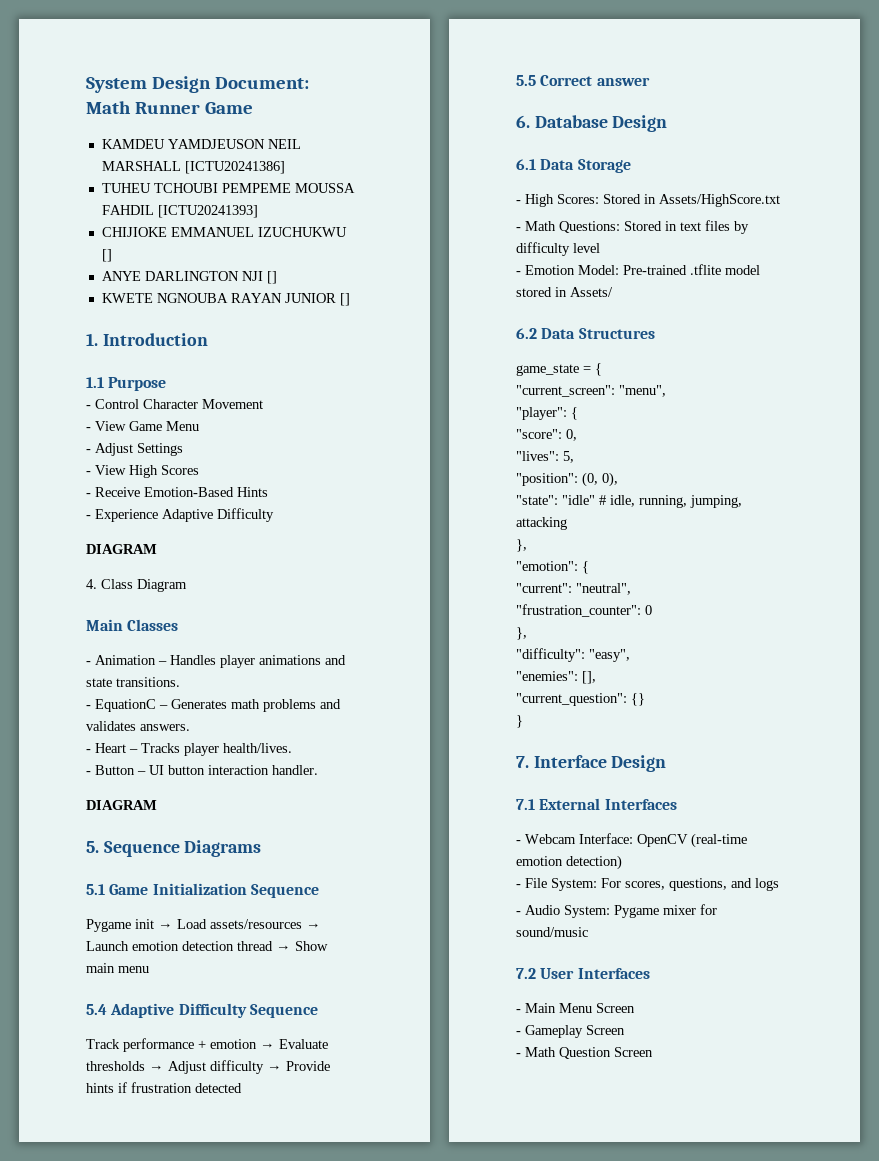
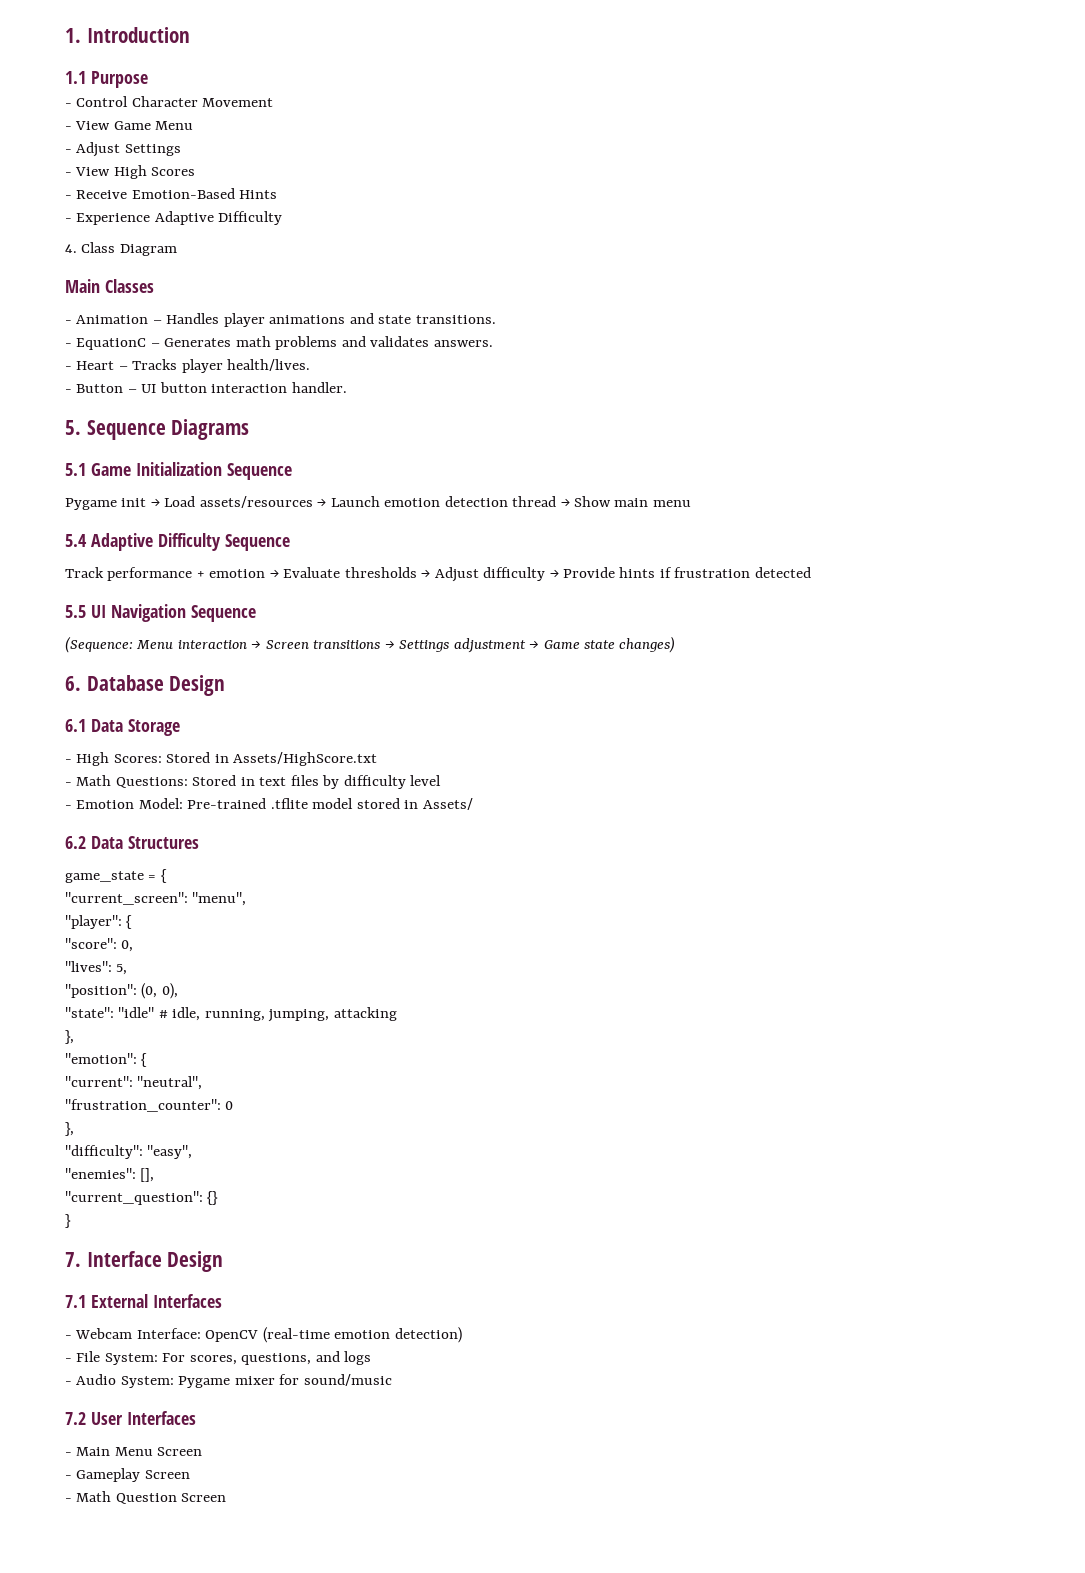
- System Design Document: Math Runner Game
- KAMDEU YAMDJEUSON NEIL MARSHALL [ICTU20241386]
- TUHEU TCHOUBI PEMPEME MOUSSA FAHDIL [ICTU20241393]
- CHIJIOKE EMMANUEL IZUCHUKWU []
- ANYE DARLINGTON NJI []
- KWETE NGNOUBA RAYAN JUNIOR []
  - Experience Adaptive Difficulty
- DIAGRAM
  - Button – UI button interaction handler.
- DIAGRAM
- 5.5 Correct answer
+ 5.5 UI Navigation Sequence
+ (Sequence: Menu interaction → Screen transitions → Settings adjustment → Game state changes)

